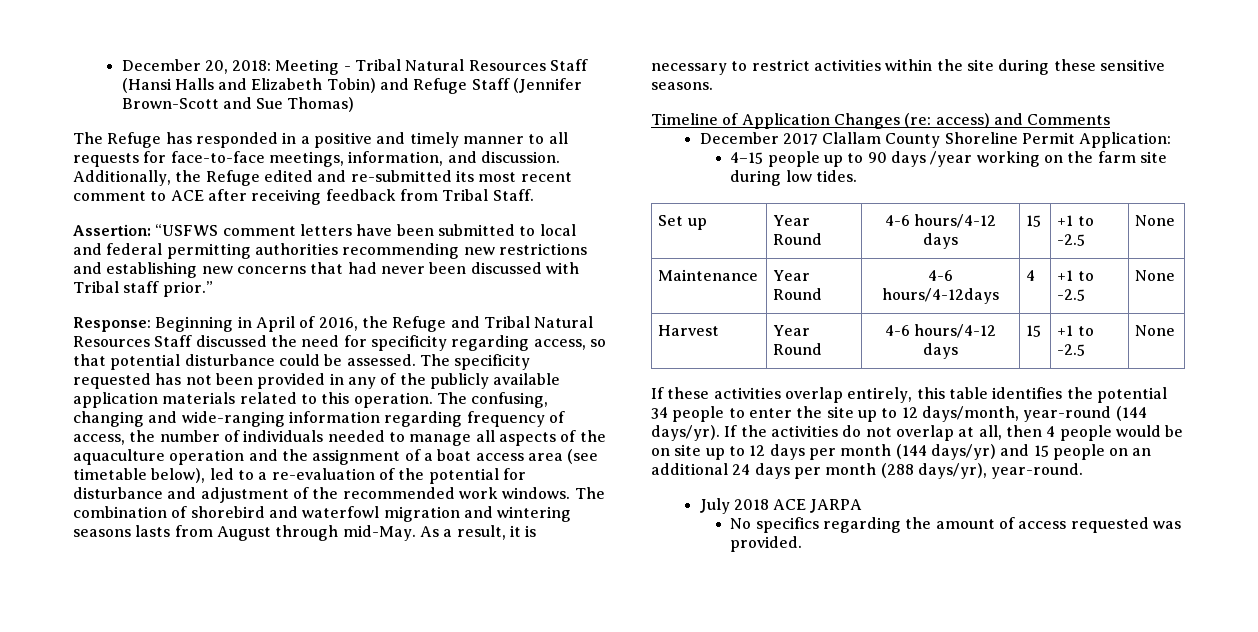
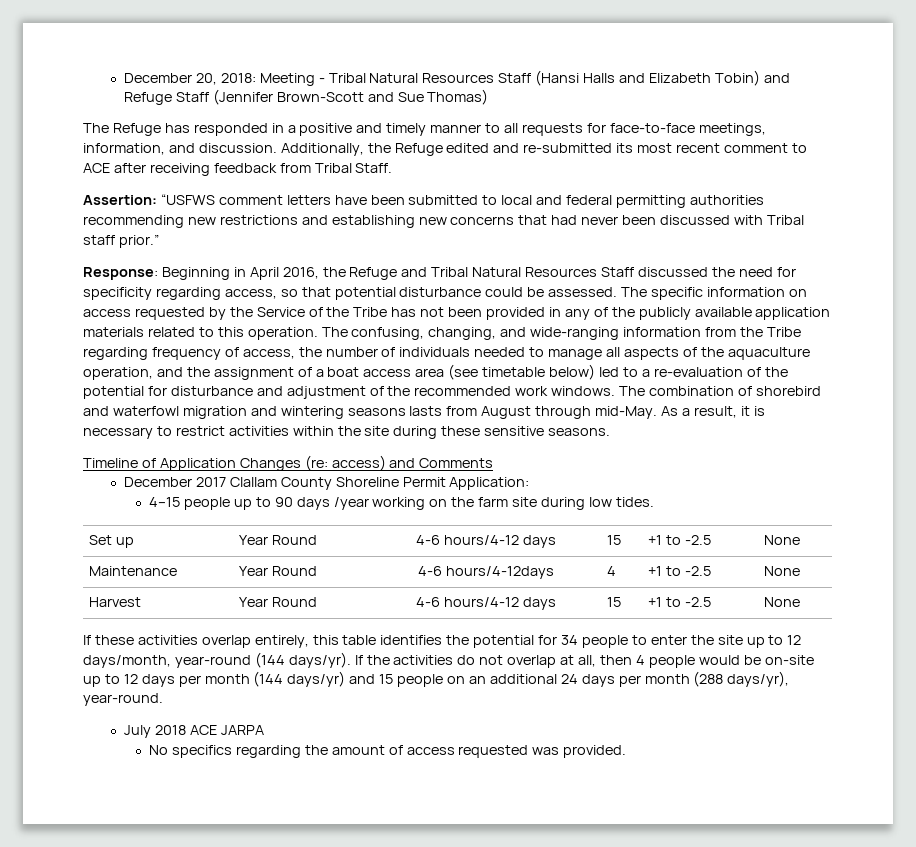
- Response: Beginning in April of 2016, the Refuge and Tribal Natural Resources Staff discussed the need for specificity regarding access, so that potential disturbance could be assessed.
+ Response: Beginning in April 2016, the Refuge and Tribal Natural Resources Staff discussed the need for specificity regarding access, so that potential disturbance could be assessed.
- The specificity requested has not been provided in any of the publicly available application materials related to this operation.
+ The specific information on access requested by the Service of the Tribe has not been provided in any of the publicly available application materials related to this operation.
- The confusing, changing and wide-ranging information regarding frequency of access, the number of individuals needed to manage all aspects of the aquaculture operation and the assignment of a boat access area (see timetable below), led to a re-evaluation of the potential for disturbance and adjustment of the recommended work windows.
+ The confusing, changing, and wide-ranging information from the Tribe regarding frequency of access, the number of individuals needed to manage all aspects of the aquaculture operation, and the assignment of a boat access area (see timetable below) led to a re-evaluation of the potential for disturbance and adjustment of the recommended work windows.
- If these activities overlap entirely, this table identifies the potential 34 people to enter the site up to 12 days/month, year-round (144 days/yr).
+ If these activities overlap entirely, this table identifies the potential for 34 people to enter the site up to 12 days/month, year-round (144 days/yr).
- If the activities do not overlap at all, then 4 people would be on site up to 12 days per month (144 days/yr) and 15 people on an additional 24 days per month (288 days/yr), year-round.
+ If the activities do not overlap at all, then 4 people would be on-site up to 12 days per month (144 days/yr) and 15 people on an additional 24 days per month (288 days/yr), year-round.

